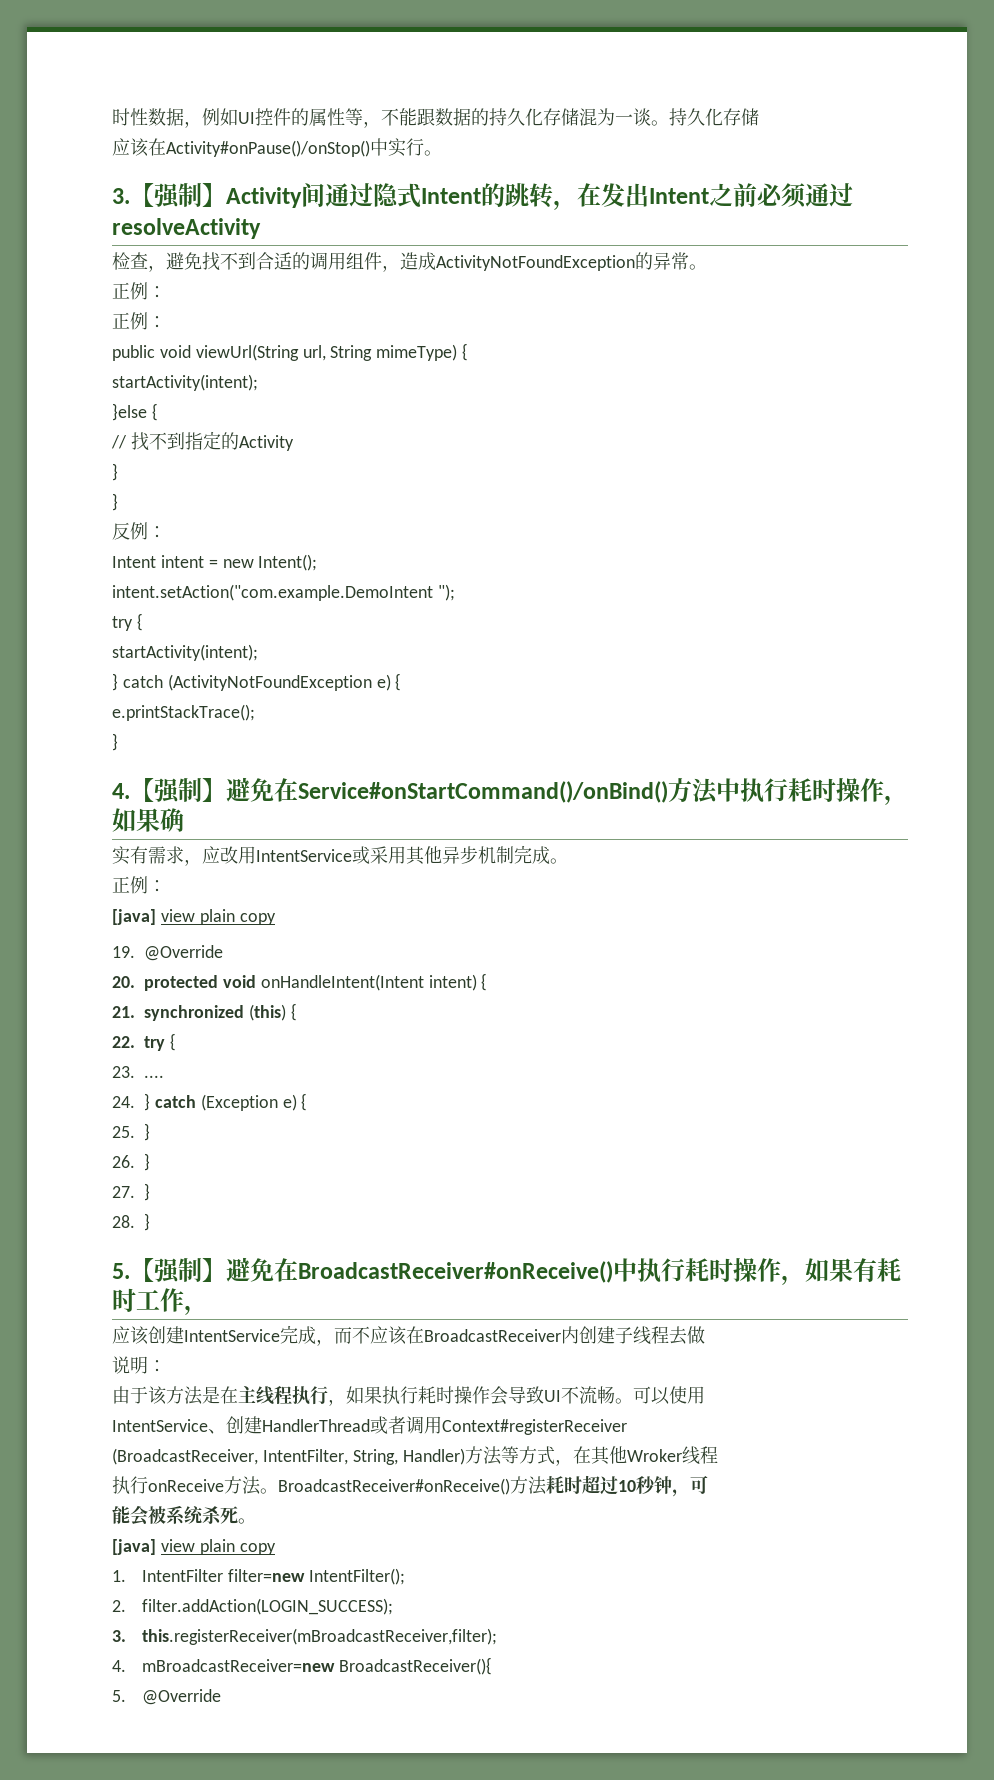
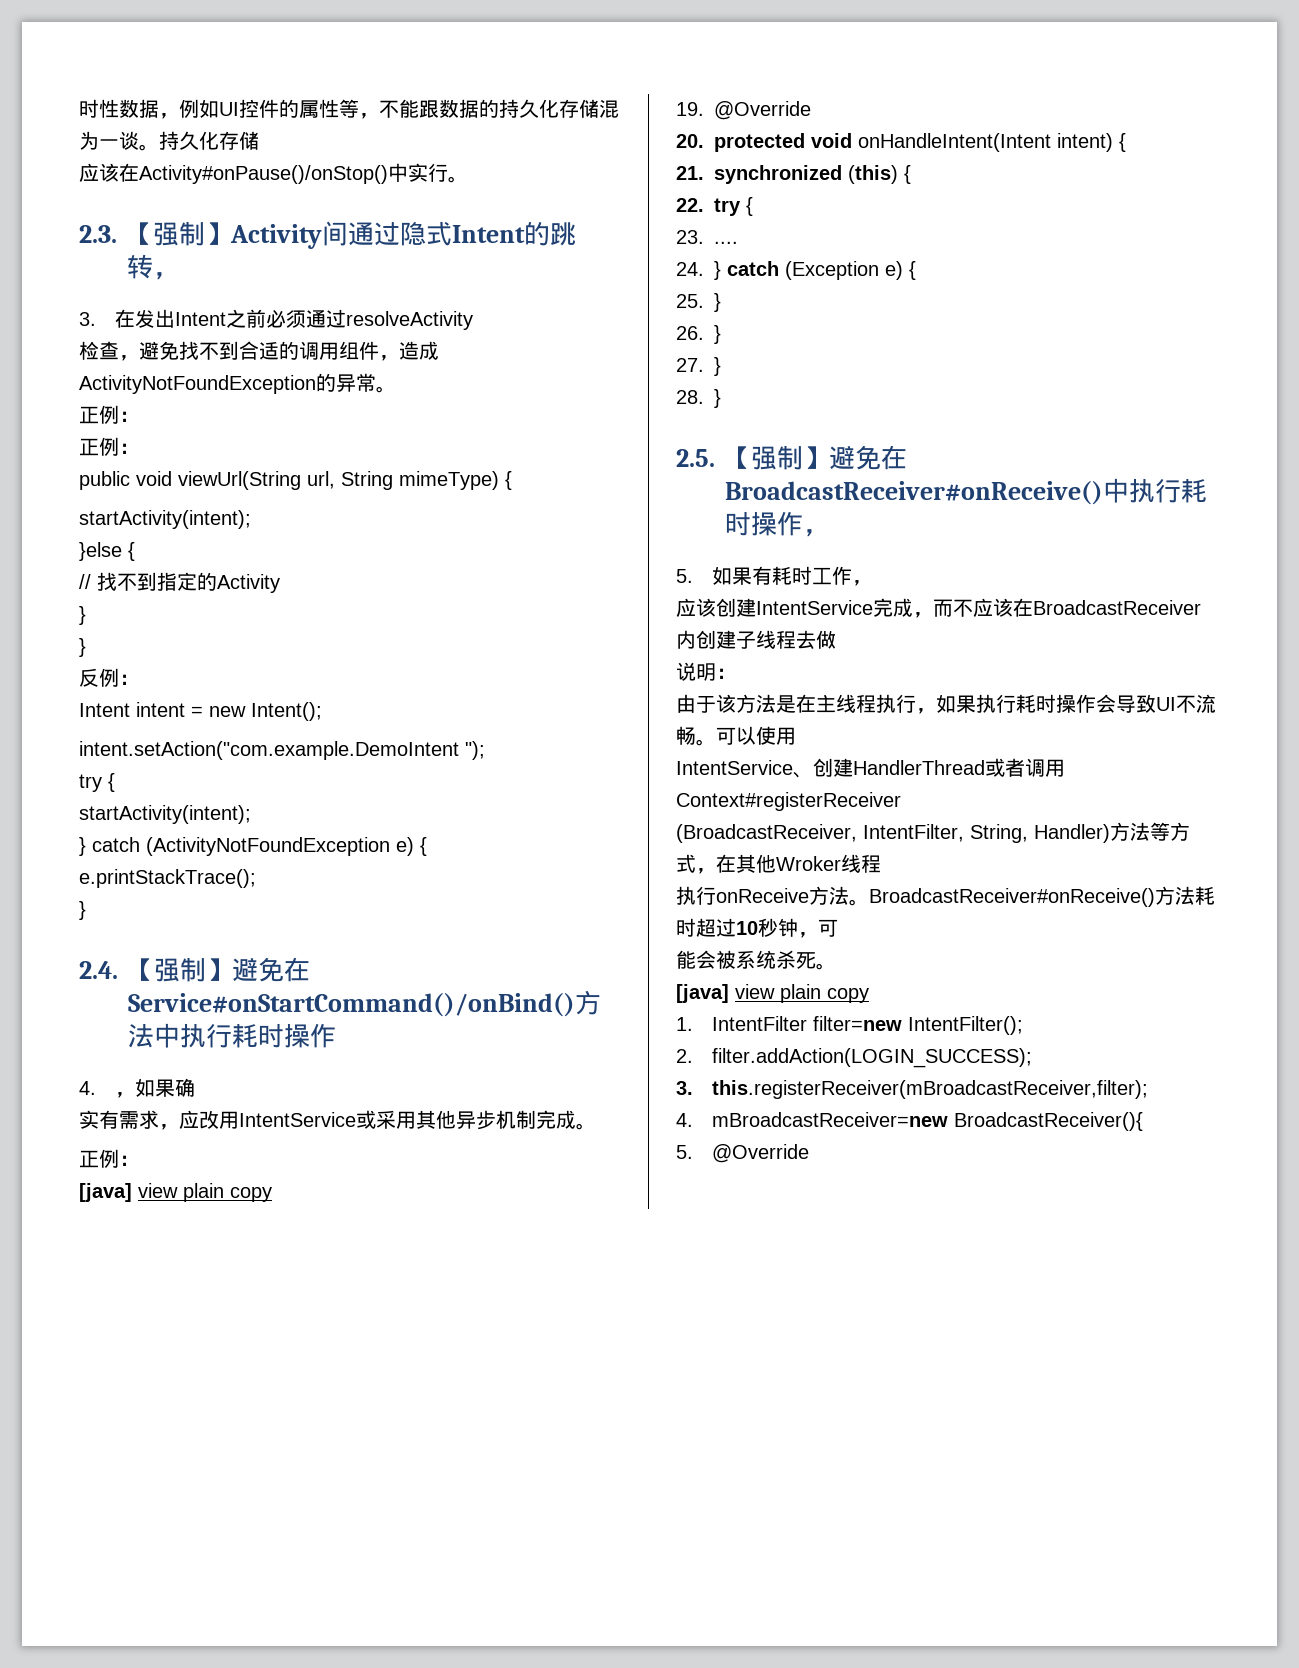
- 3.【强制】Activity间通过隐式Intent的跳转，在发出Intent之前必须通过resolveActivity
+ 2.3.【强制】Activity间通过隐式Intent的跳转，
+ 3.在发出Intent之前必须通过resolveActivity
- 4.【强制】避免在Service#onStartCommand()/onBind()方法中执行耗时操作，如果确
+ 2.4.【强制】避免在Service#onStartCommand()/onBind()方法中执行耗时操作
+ 4.，如果确
- 5.【强制】避免在BroadcastReceiver#onReceive()中执行耗时操作，如果有耗时工作，
+ 2.5.【强制】避免在BroadcastReceiver#onReceive()中执行耗时操作，
+ 5.如果有耗时工作，

